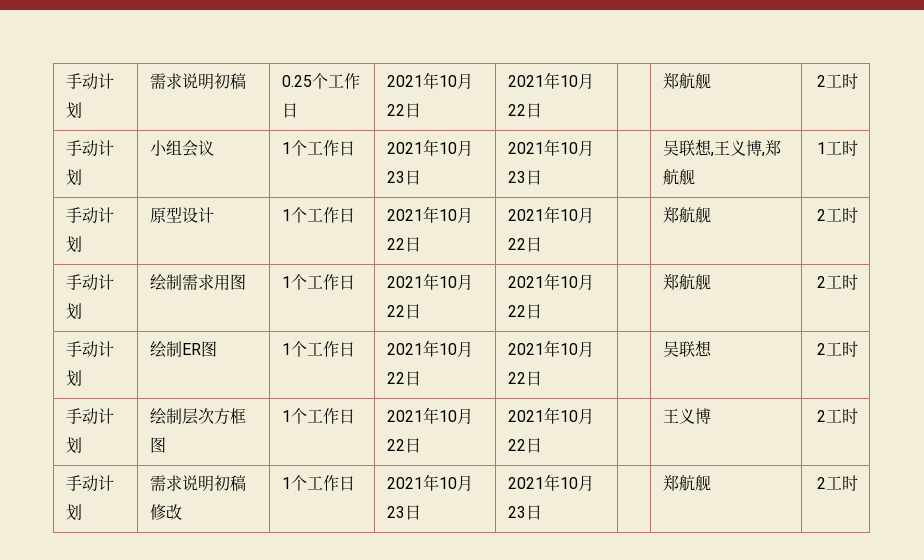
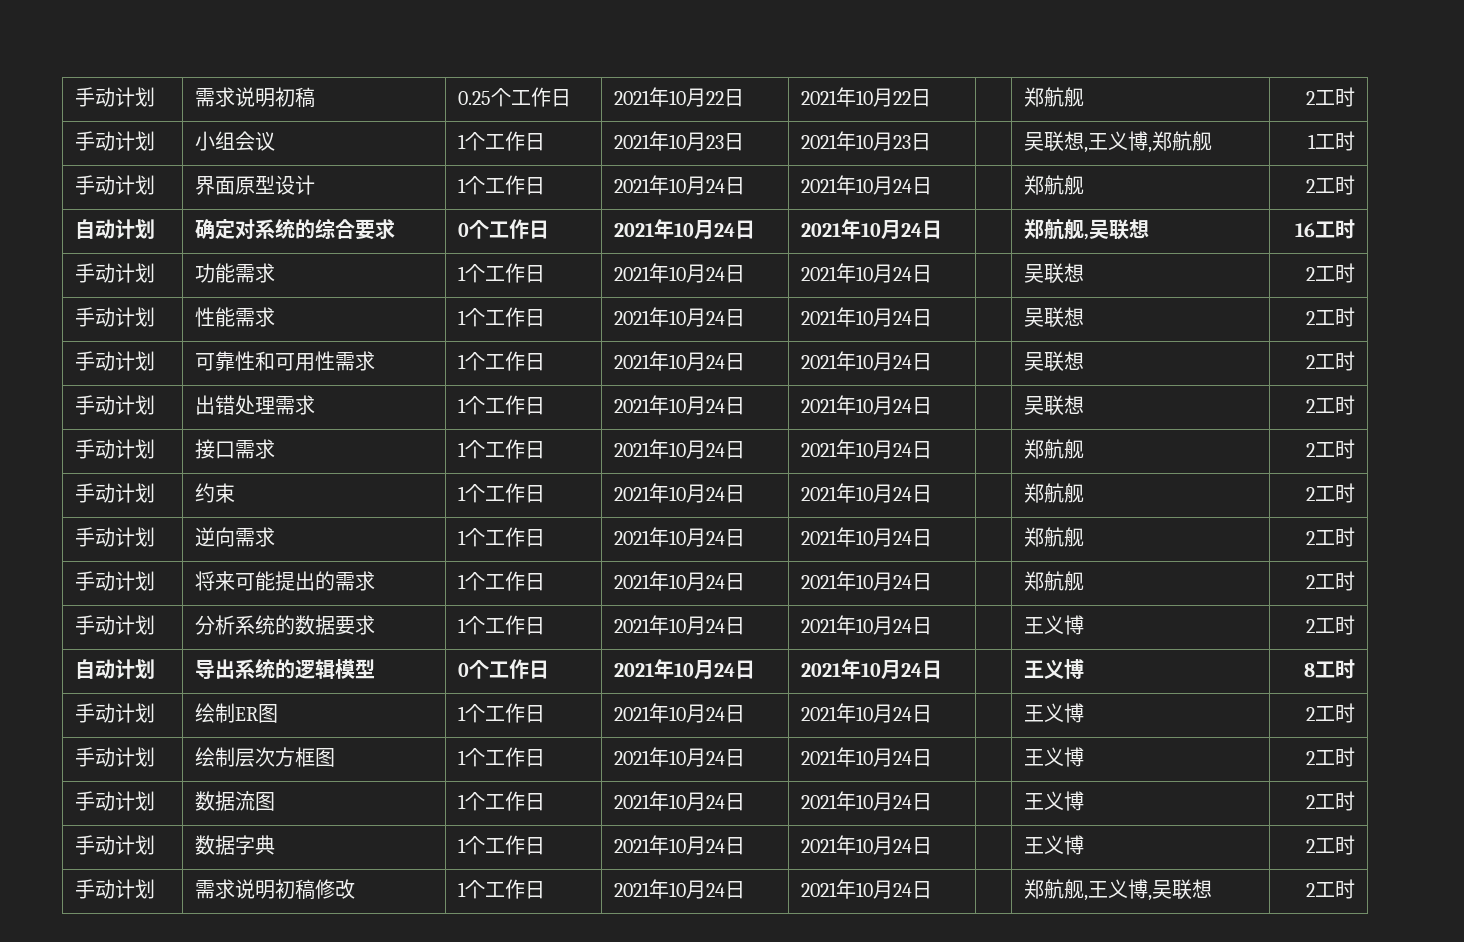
- 手动计划 | 原型设计 | 1个工作日 | 2021年10月22日 | 2021年10月22日 | | 郑航舰 | 2工时
- 手动计划 | 绘制需求用图 | 1个工作日 | 2021年10月22日 | 2021年10月22日 | | 郑航舰 | 2工时
+ 手动计划 | 界面原型设计 | 1个工作日 | 2021年10月24日 | 2021年10月24日 | | 郑航舰 | 2工时
+ 自动计划 | 确定对系统的综合要求 | 0个工作日 | 2021年10月24日 | 2021年10月24日 | | 郑航舰,吴联想 | 16工时
+ 手动计划 | 功能需求 | 1个工作日 | 2021年10月24日 | 2021年10月24日 | | 吴联想 | 2工时
+ 手动计划 | 性能需求 | 1个工作日 | 2021年10月24日 | 2021年10月24日 | | 吴联想 | 2工时
+ 手动计划 | 可靠性和可用性需求 | 1个工作日 | 2021年10月24日 | 2021年10月24日 | | 吴联想 | 2工时
+ 手动计划 | 出错处理需求 | 1个工作日 | 2021年10月24日 | 2021年10月24日 | | 吴联想 | 2工时
+ 手动计划 | 接口需求 | 1个工作日 | 2021年10月24日 | 2021年10月24日 | | 郑航舰 | 2工时
+ 手动计划 | 约束 | 1个工作日 | 2021年10月24日 | 2021年10月24日 | | 郑航舰 | 2工时
+ 手动计划 | 逆向需求 | 1个工作日 | 2021年10月24日 | 2021年10月24日 | | 郑航舰 | 2工时
+ 手动计划 | 将来可能提出的需求 | 1个工作日 | 2021年10月24日 | 2021年10月24日 | | 郑航舰 | 2工时
+ 手动计划 | 分析系统的数据要求 | 1个工作日 | 2021年10月24日 | 2021年10月24日 | | 王义博 | 2工时
+ 自动计划 | 导出系统的逻辑模型 | 0个工作日 | 2021年10月24日 | 2021年10月24日 | | 王义博 | 8工时
- 手动计划 | 绘制ER图 | 1个工作日 | 2021年10月22日 | 2021年10月22日 | | 吴联想 | 2工时
+ 手动计划 | 绘制ER图 | 1个工作日 | 2021年10月24日 | 2021年10月24日 | | 王义博 | 2工时
- 手动计划 | 绘制层次方框图 | 1个工作日 | 2021年10月22日 | 2021年10月22日 | | 王义博 | 2工时
+ 手动计划 | 绘制层次方框图 | 1个工作日 | 2021年10月24日 | 2021年10月24日 | | 王义博 | 2工时
+ 手动计划 | 数据流图 | 1个工作日 | 2021年10月24日 | 2021年10月24日 | | 王义博 | 2工时
+ 手动计划 | 数据字典 | 1个工作日 | 2021年10月24日 | 2021年10月24日 | | 王义博 | 2工时
- 手动计划 | 需求说明初稿修改 | 1个工作日 | 2021年10月23日 | 2021年10月23日 | | 郑航舰 | 2工时
+ 手动计划 | 需求说明初稿修改 | 1个工作日 | 2021年10月24日 | 2021年10月24日 | | 郑航舰,王义博,吴联想 | 2工时

